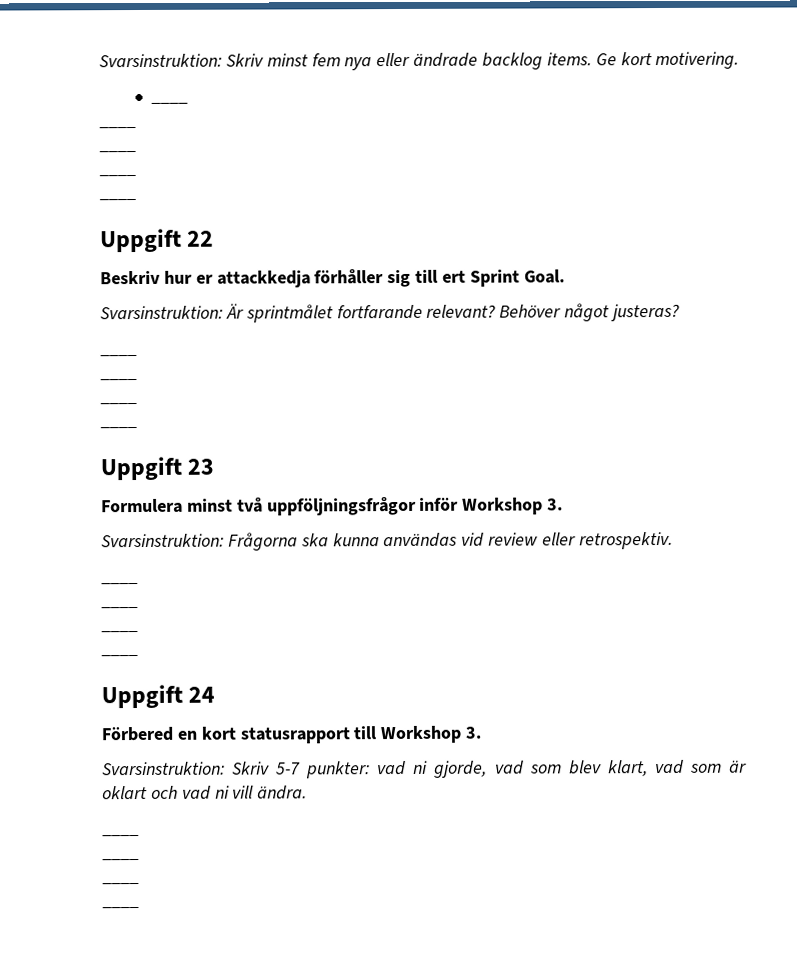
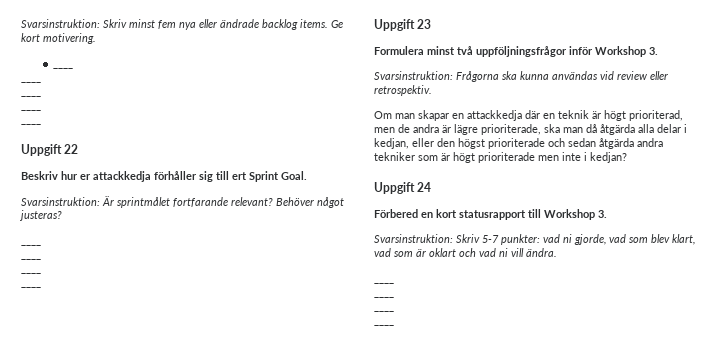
  Svarsinstruktion: Frågorna ska kunna användas vid review eller retrospektiv.
- ____
- ____
- ____
- ____
+ Om man skapar en attackkedja där en teknik är högt prioriterad, men de andra är lägre prioriterade, ska man då åtgärda alla delar i kedjan, eller den högst prioriterade och sedan åtgärda andra tekniker som är högt prioriterade men inte i kedjan?

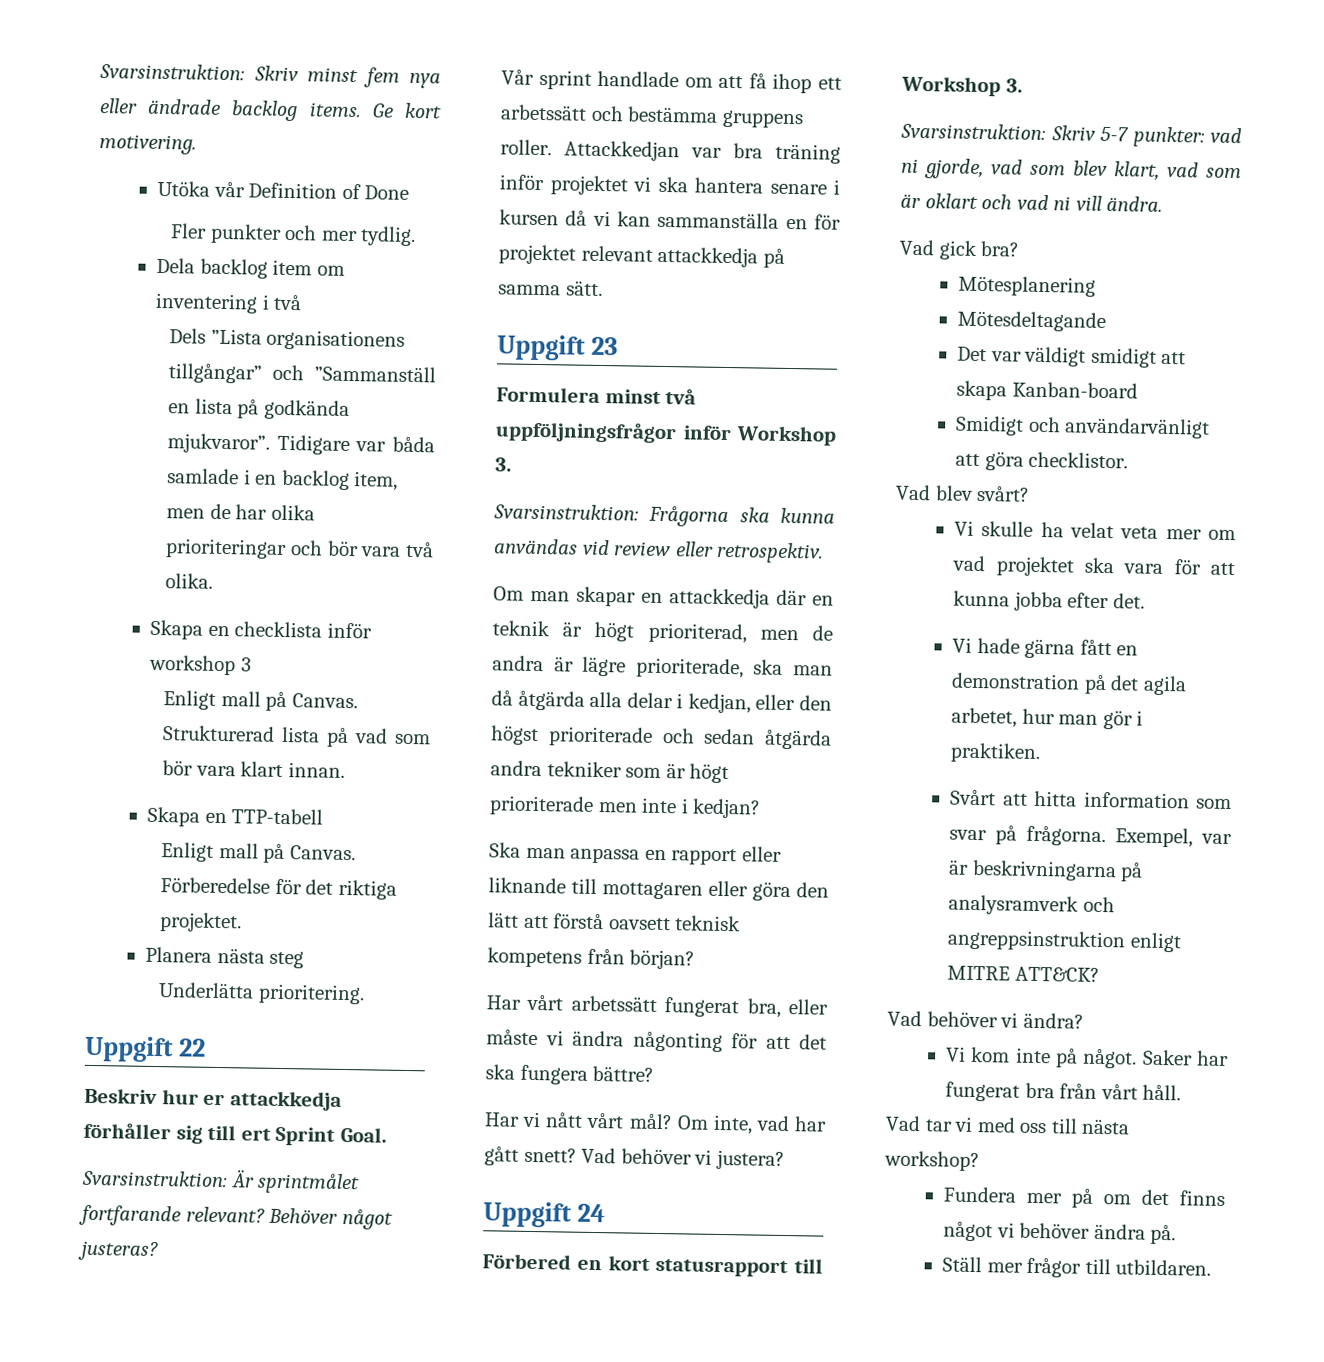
  Ge kort motivering.
- ____
- ____
- ____
- ____
- ____
+ Utöka vår Definition of Done
+ Fler punkter och mer tydlig.
+ Dela backlog item om inventering i två
+ Dels ”Lista organisationens tillgångar” och ”Sammanställ en lista på godkända mjukvaror”. Tidigare var båda samlade i en backlog item, men de har olika prioriteringar och bör vara två olika.
+ Skapa en checklista inför workshop 3
+ Enligt mall på Canvas. Strukturerad lista på vad som bör vara klart innan.
+ Skapa en TTP-tabell
+ Enligt mall på Canvas. Förberedelse för det riktiga projektet.
+ Planera nästa steg
+ Underlätta prioritering.
  Behöver något justeras?
- ____
- ____
- ____
- ____
+ Vår sprint handlade om att få ihop ett arbetssätt och bestämma gruppens roller. Attackkedjan var bra träning inför projektet vi ska hantera senare i kursen då vi kan sammanställa en för projektet relevant attackkedja på samma sätt.
+ Ska man anpassa en rapport eller liknande till mottagaren eller göra den lätt att förstå oavsett teknisk kompetens från början?
+ Har vårt arbetssätt fungerat bra, eller måste vi ändra någonting för att det ska fungera bättre?
+ Har vi nått vårt mål? Om inte, vad har gått snett? Vad behöver vi justera?
  Svarsinstruktion: Skriv 5-7 punkter: vad ni gjorde, vad som blev klart, vad som är oklart och vad ni vill ändra.
- ____
- ____
- ____
- ____
+ Vad gick bra?
+ Mötesplanering
+ Mötesdeltagande
+ Det var väldigt smidigt att skapa Kanban-board
+ Smidigt och användarvänligt att göra checklistor.
+ Vad blev svårt?
+ Vi skulle ha velat veta mer om vad projektet ska vara för att kunna jobba efter det.
+ Vi hade gärna fått en demonstration på det agila arbetet, hur man gör i praktiken.
+ Svårt att hitta information som svar på frågorna. Exempel, var är beskrivningarna på analysramverk och angreppsinstruktion enligt MITRE ATT&CK?
+ Vad behöver vi ändra?
+ Vi kom inte på något. Saker har fungerat bra från vårt håll.
+ Vad tar vi med oss till nästa workshop?
+ Fundera mer på om det finns något vi behöver ändra på.
+ Ställ mer frågor till utbildaren.

